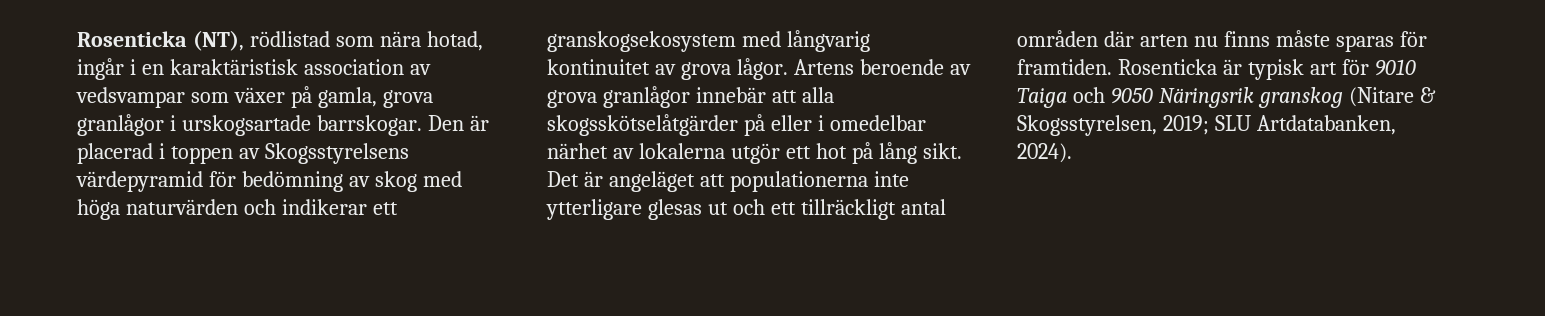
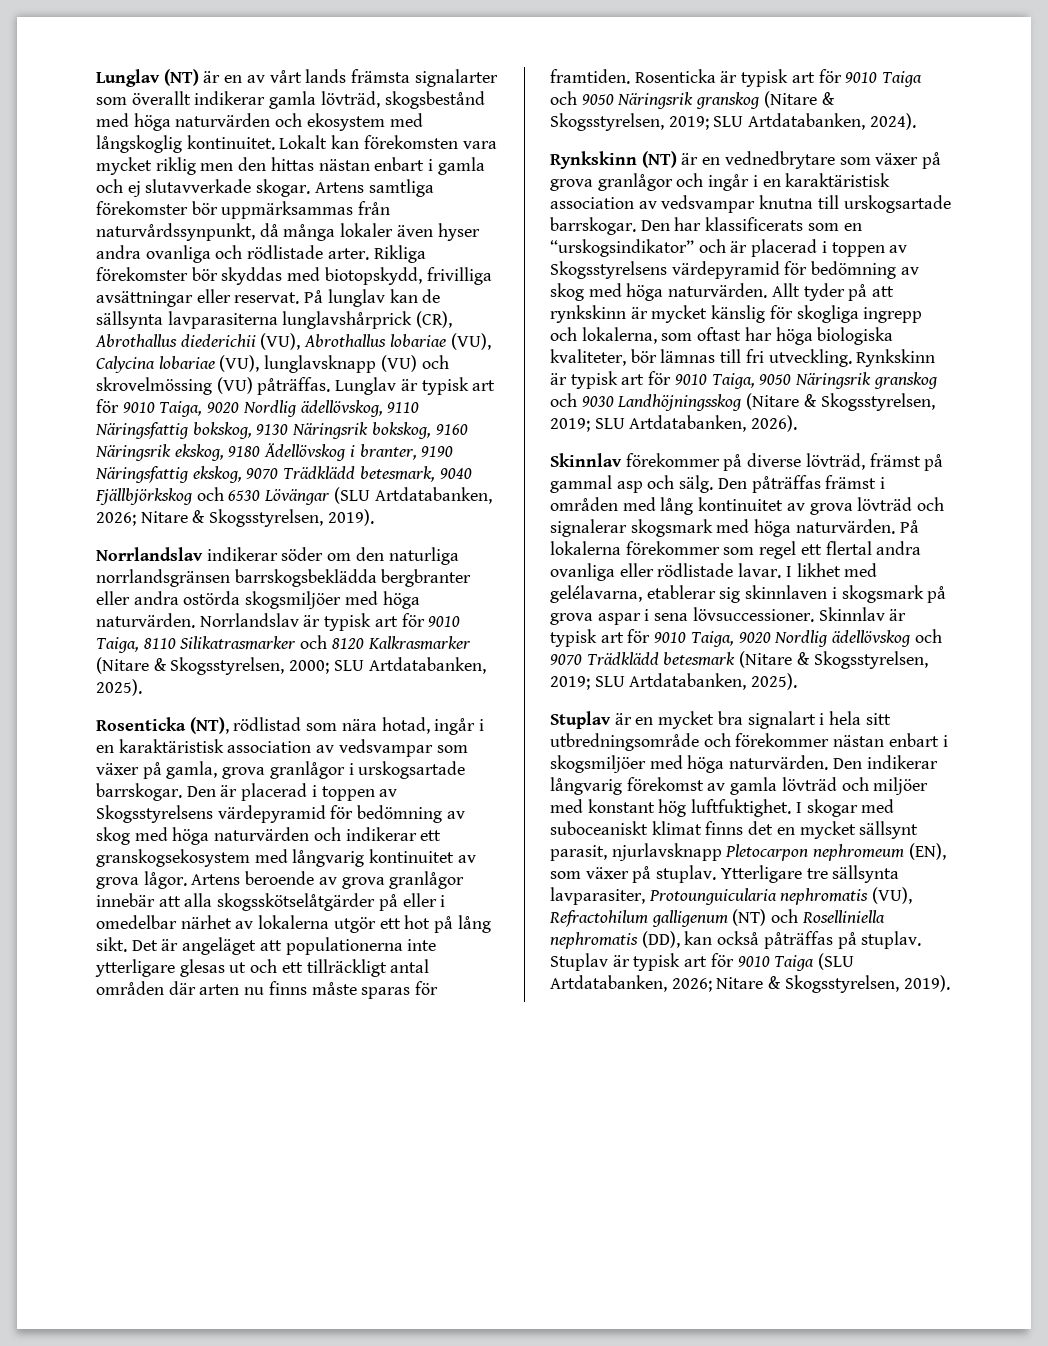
+ Lunglav (NT) är en av vårt lands främsta signalarter som överallt indikerar gamla lövträd, skogsbestånd med höga naturvärden och ekosystem med långskoglig kontinuitet. Lokalt kan förekomsten vara mycket riklig men den hittas nästan enbart i gamla och ej slutavverkade skogar. Artens samtliga förekomster bör uppmärksammas från naturvårdssynpunkt, då många lokaler även hyser andra ovanliga och rödlistade arter. Rikliga förekomster bör skyddas med biotopskydd, frivilliga avsättningar eller reservat. På lunglav kan de sällsynta lavparasiterna lunglavshårprick (CR), Abrothallus diederichii (VU), Abrothallus lobariae (VU), Calycina lobariae (VU), lunglavsknapp (VU) och skrovelmössing (VU) påträffas. Lunglav är typisk art för 9010 Taiga, 9020 Nordlig ädellövskog, 9110 Näringsfattig bokskog, 9130 Näringsrik bokskog, 9160 Näringsrik ekskog, 9180 Ädellövskog i branter, 9190 Näringsfattig ekskog, 9070 Trädklädd betesmark, 9040 Fjällbjörkskog och 6530 Lövängar (SLU Artdatabanken, 2026; Nitare & Skogsstyrelsen, 2019).
+ Norrlandslav indikerar söder om den naturliga norrlandsgränsen barrskogsbeklädda bergbranter eller andra ostörda skogsmiljöer med höga naturvärden. Norrlandslav är typisk art för 9010 Taiga, 8110 Silikatrasmarker och 8120 Kalkrasmarker (Nitare & Skogsstyrelsen, 2000; SLU Artdatabanken, 2025).
+ Rynkskinn (NT) är en vednedbrytare som växer på grova granlågor och ingår i en karaktäristisk association av vedsvampar knutna till urskogsartade barrskogar. Den har klassificerats som en “urskogsindikator” och är placerad i toppen av Skogsstyrelsens värdepyramid för bedömning av skog med höga naturvärden. Allt tyder på att rynkskinn är mycket känslig för skogliga ingrepp och lokalerna, som oftast har höga biologiska kvaliteter, bör lämnas till fri utveckling. Rynkskinn är typisk art för 9010 Taiga, 9050 Näringsrik granskog och 9030 Landhöjningsskog (Nitare & Skogsstyrelsen, 2019; SLU Artdatabanken, 2026).
+ Skinnlav förekommer på diverse lövträd, främst på gammal asp och sälg. Den påträffas främst i områden med lång kontinuitet av grova lövträd och signalerar skogsmark med höga naturvärden. På lokalerna förekommer som regel ett flertal andra ovanliga eller rödlistade lavar. I likhet med gelélavarna, etablerar sig skinnlaven i skogsmark på grova aspar i sena lövsuccessioner. Skinnlav är typisk art för 9010 Taiga, 9020 Nordlig ädellövskog och 9070 Trädklädd betesmark (Nitare & Skogsstyrelsen, 2019; SLU Artdatabanken, 2025).
+ Stuplav är en mycket bra signalart i hela sitt utbredningsområde och förekommer nästan enbart i skogsmiljöer med höga naturvärden. Den indikerar långvarig förekomst av gamla lövträd och miljöer med konstant hög luftfuktighet. I skogar med suboceaniskt klimat finns det en mycket sällsynt parasit, njurlavsknapp Pletocarpon nephromeum (EN), som växer på stuplav. Ytterligare tre sällsynta lavparasiter, Protounguicularia nephromatis (VU), Refractohilum galligenum (NT) och Roselliniella nephromatis (DD), kan också påträffas på stuplav. Stuplav är typisk art för 9010 Taiga (SLU Artdatabanken, 2026; Nitare & Skogsstyrelsen, 2019).

